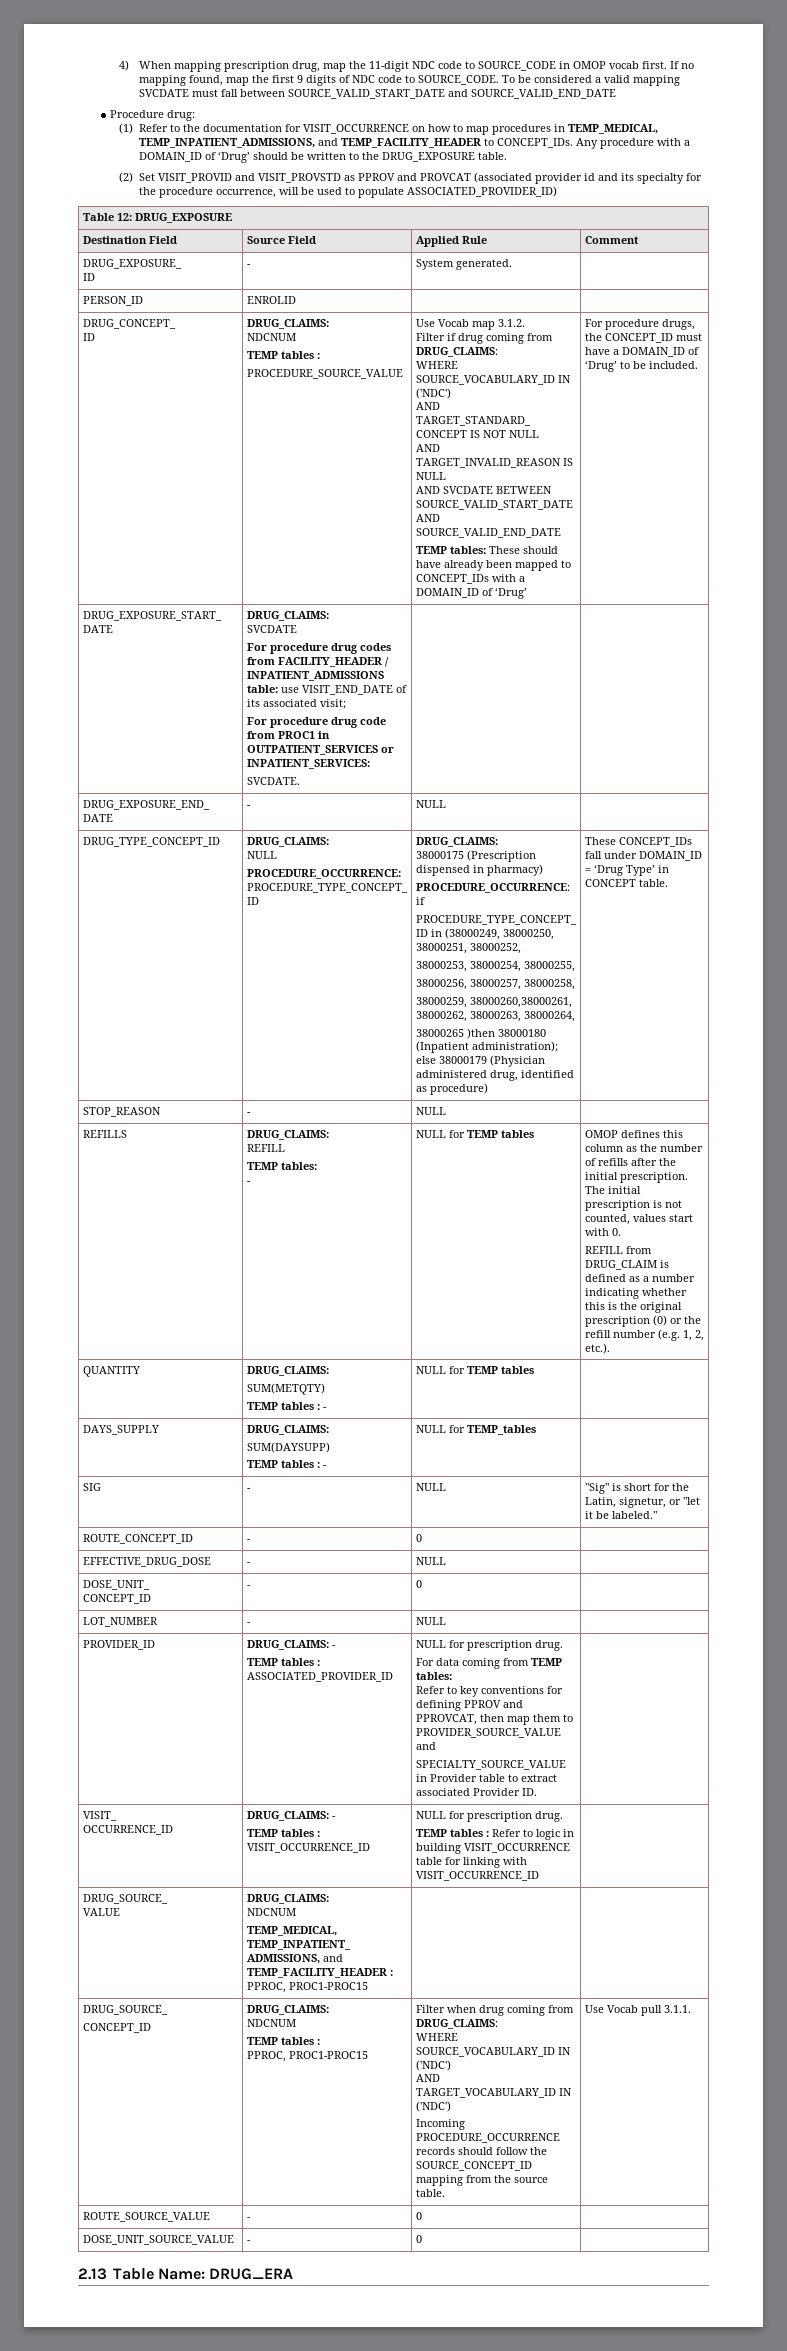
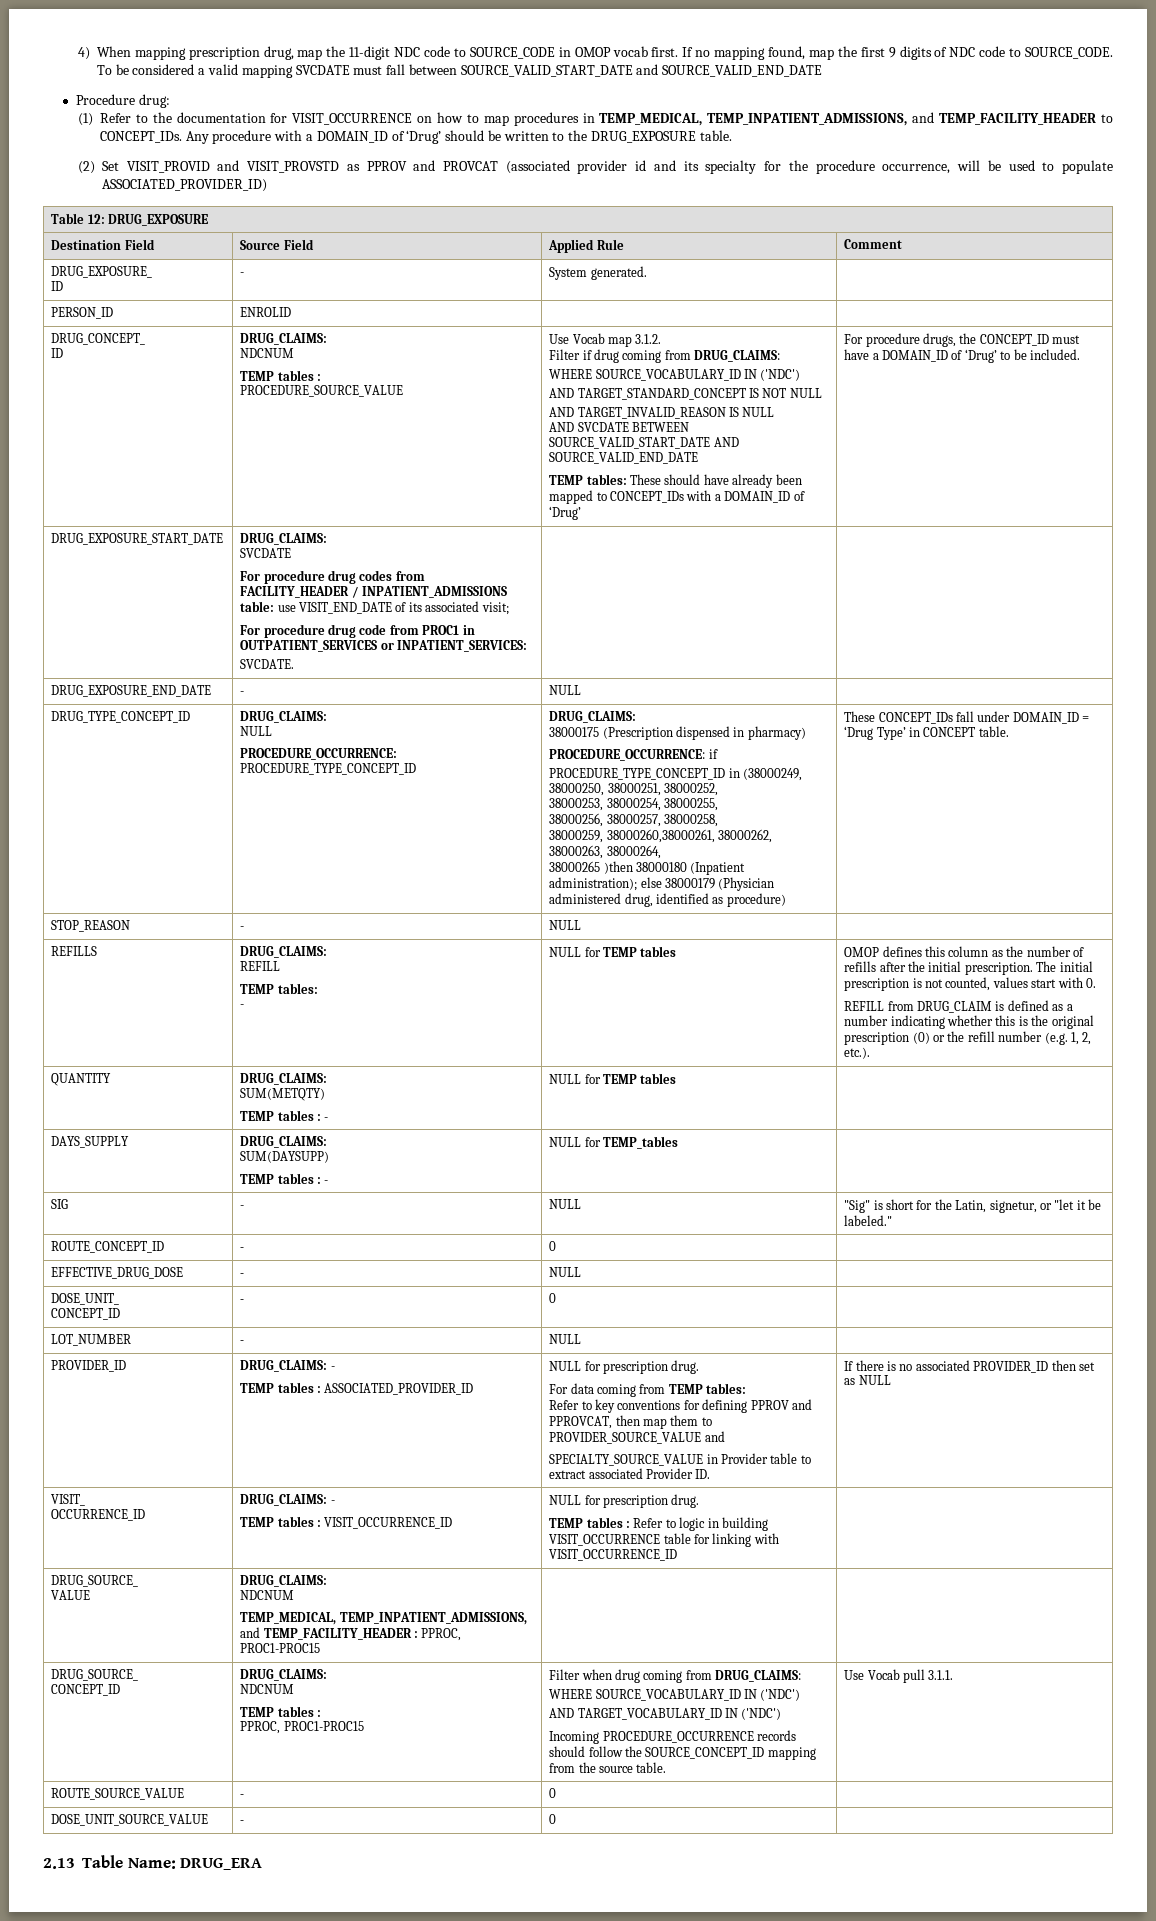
+ If there is no associated PROVIDER_ID then set as NULL

